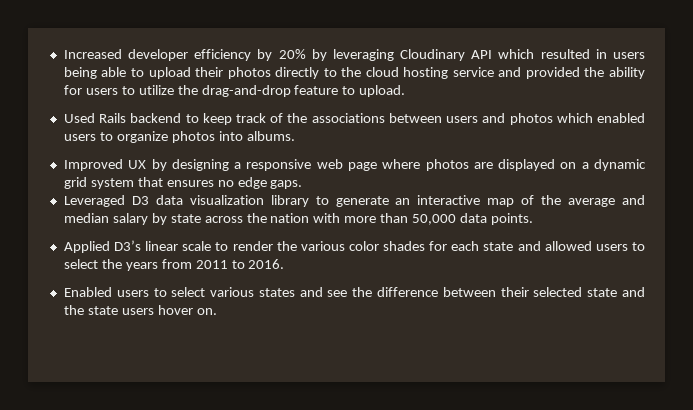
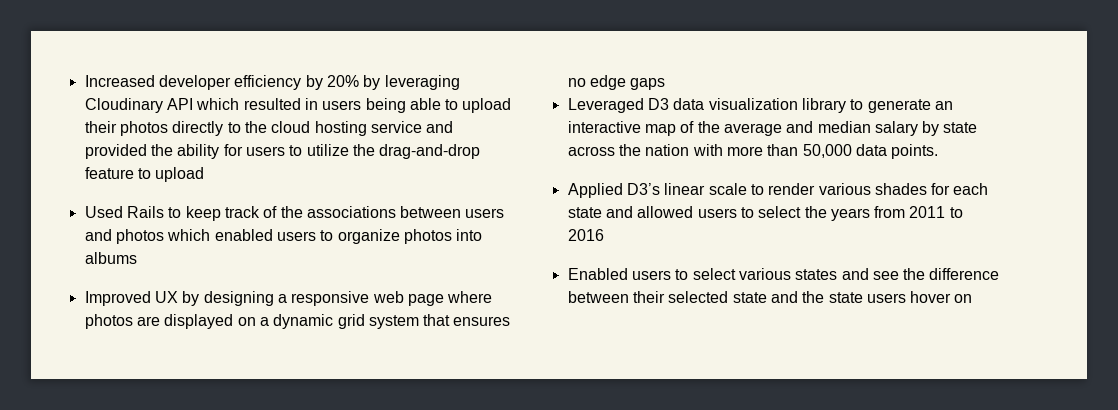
- Increased developer efficiency by 20% by leveraging Cloudinary API which resulted in users being able to upload their photos directly to the cloud hosting service and provided the ability for users to utilize the drag-and-drop feature to upload.
+ Increased developer efficiency by 20% by leveraging Cloudinary API which resulted in users being able to upload their photos directly to the cloud hosting service and provided the ability for users to utilize the drag-and-drop feature to upload
- Used Rails backend to keep track of the associations between users and photos which enabled users to organize photos into albums.
+ Used Rails to keep track of the associations between users and photos which enabled users to organize photos into albums
- Improved UX by designing a responsive web page where photos are displayed on a dynamic grid system that ensures no edge gaps.
+ Improved UX by designing a responsive web page where photos are displayed on a dynamic grid system that ensures no edge gaps
- Applied D3’s linear scale to render the various color shades for each state and allowed users to select the years from 2011 to 2016.
+ Applied D3’s linear scale to render various shades for each state and allowed users to select the years from 2011 to 2016
- Enabled users to select various states and see the difference between their selected state and the state users hover on.
+ Enabled users to select various states and see the difference between their selected state and the state users hover on

